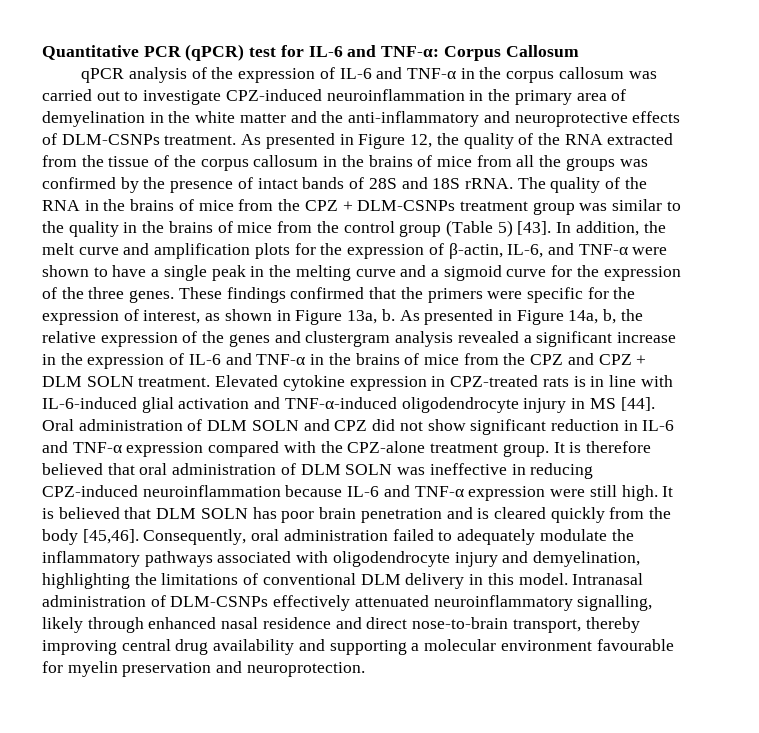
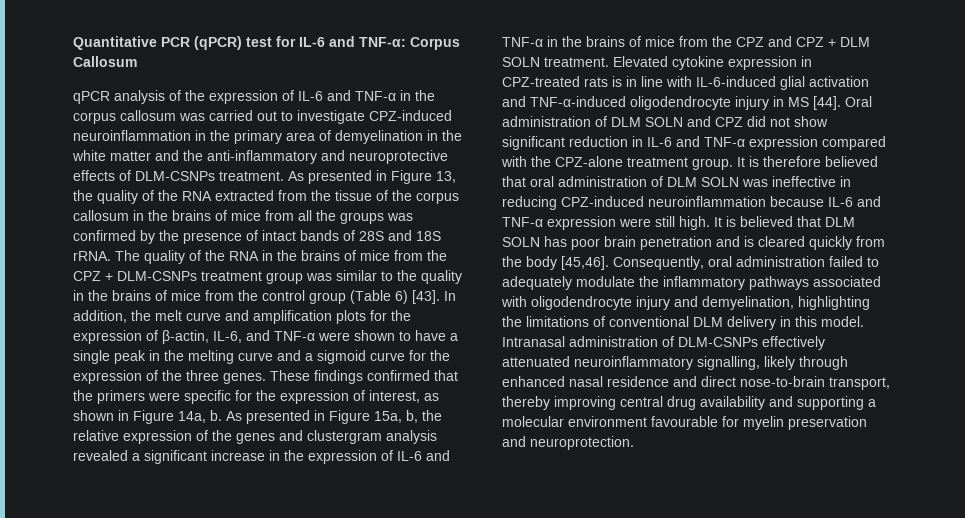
- As presented in Figure 12, the quality of the RNA extracted from the tissue of the corpus callosum in the brains of mice from all the groups was confirmed by the presence of intact bands of 28S and 18S rRNA.
+ As presented in Figure 13, the quality of the RNA extracted from the tissue of the corpus callosum in the brains of mice from all the groups was confirmed by the presence of intact bands of 28S and 18S rRNA.
- The quality of the RNA in the brains of mice from the CPZ + DLM-CSNPs treatment group was similar to the quality in the brains of mice from the control group (Table 5) [43].
+ The quality of the RNA in the brains of mice from the CPZ + DLM-CSNPs treatment group was similar to the quality in the brains of mice from the control group (Table 6) [43].
- These findings confirmed that the primers were specific for the expression of interest, as shown in Figure 13a, b.
+ These findings confirmed that the primers were specific for the expression of interest, as shown in Figure 14a, b.
- As presented in Figure 14a, b, the relative expression of the genes and clustergram analysis revealed a significant increase in the expression of IL-6 and TNF-α in the brains of mice from the CPZ and CPZ + DLM SOLN treatment.
+ As presented in Figure 15a, b, the relative expression of the genes and clustergram analysis revealed a significant increase in the expression of IL-6 and TNF-α in the brains of mice from the CPZ and CPZ + DLM SOLN treatment.

